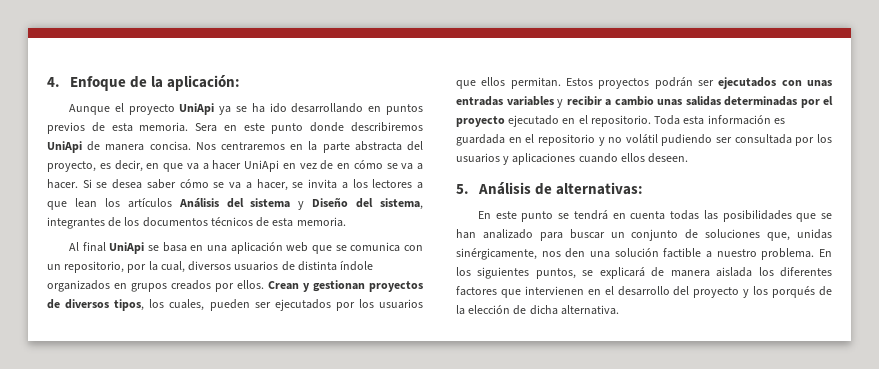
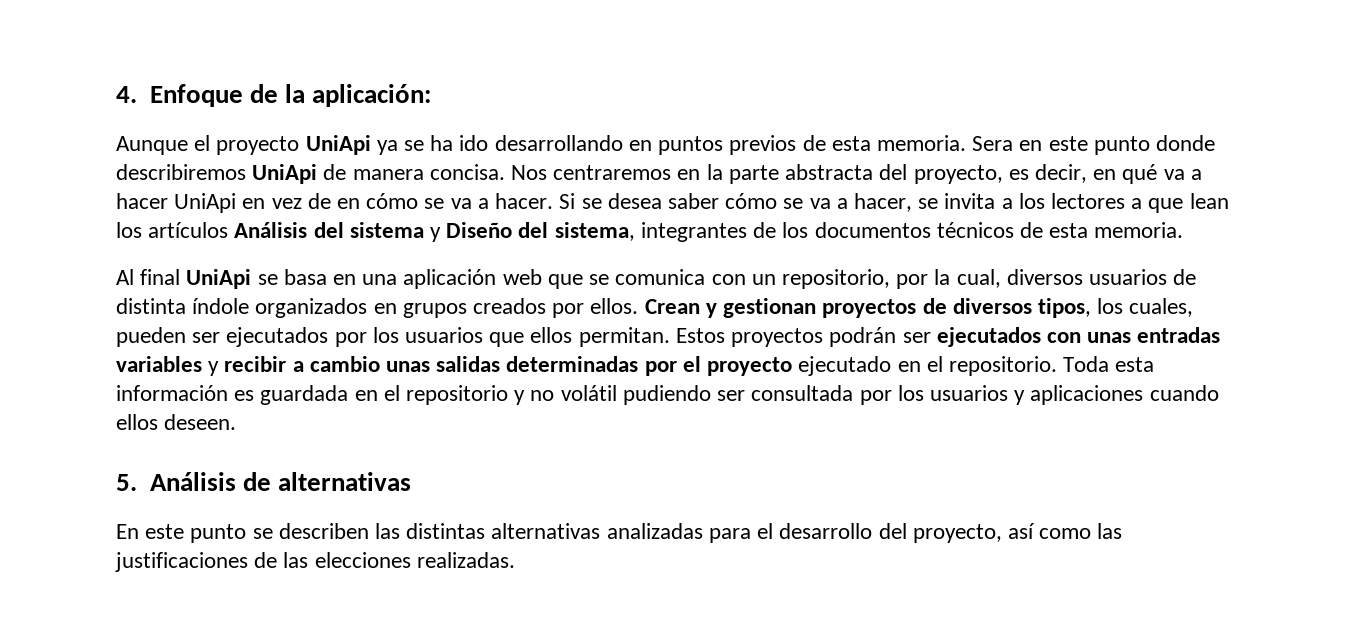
- Nos centraremos en la parte abstracta del proyecto, es decir, en que va a hacer UniApi en vez de en cómo se va a hacer.
+ Nos centraremos en la parte abstracta del proyecto, es decir, en qué va a hacer UniApi en vez de en cómo se va a hacer.
- 5. Análisis de alternativas:
+ 5. Análisis de alternativas
- En este punto se tendrá en cuenta todas las posibilidades que se han analizado para buscar un conjunto de soluciones que, unidas sinérgicamente, nos den una solución factible a nuestro problema. En los siguientes puntos, se explicará de manera aislada los diferentes factores que intervienen en el desarrollo del proyecto y los porqués de la elección de dicha alternativa.
+ En este punto se describen las distintas alternativas analizadas para el desarrollo del proyecto, así como las justificaciones de las elecciones realizadas.

